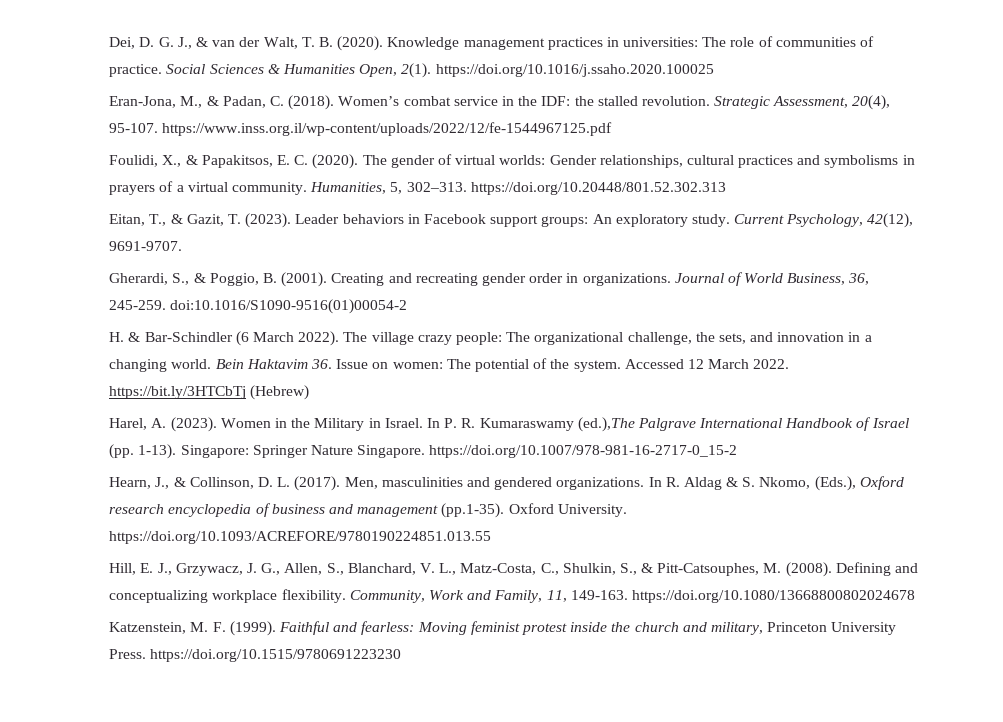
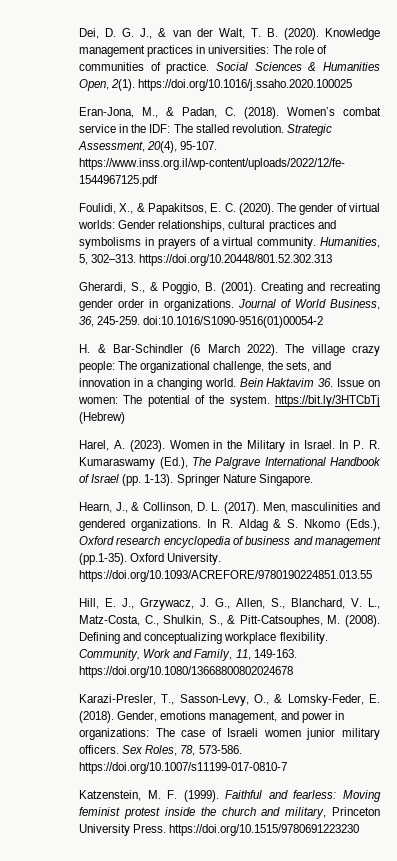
- Women’s combat service in the IDF: the stalled revolution.
+ Women’s combat service in the IDF: The stalled revolution.
- Eitan, T., & Gazit, T. (2023). Leader behaviors in Facebook support groups: An exploratory study. Current Psychology, 42(12), 9691-9707.
- Bein Haktavim 36. Issue on women: The potential of the system. Accessed 12 March 2022. https://bit.ly/3HTCbTj (Hebrew)
+ Bein Haktavim 36. Issue on women: The potential of the system. https://bit.ly/3HTCbTj (Hebrew)
- In P. R. Kumaraswamy (ed.),The Palgrave International Handbook of Israel (pp. 1-13).
+ In P. R. Kumaraswamy (Ed.), The Palgrave International Handbook of Israel (pp. 1-13).
- Singapore: Springer Nature Singapore. https://doi.org/10.1007/978-981-16-2717-0_15-2
+ Springer Nature Singapore.
- In R. Aldag & S. Nkomo, (Eds.), Oxford research encyclopedia of business and management (pp.1-35). Oxford University. https://doi.org/10.1093/ACREFORE/9780190224851.013.55
+ In R. Aldag & S. Nkomo (Eds.), Oxford research encyclopedia of business and management (pp.1-35). Oxford University. https://doi.org/10.1093/ACREFORE/9780190224851.013.55
+ Karazi-Presler, T., Sasson-Levy, O., & Lomsky-Feder, E. (2018). Gender, emotions management, and power in organizations: The case of Israeli women junior military officers. Sex Roles, 78, 573-586. https://doi.org/10.1007/s11199-017-0810-7

